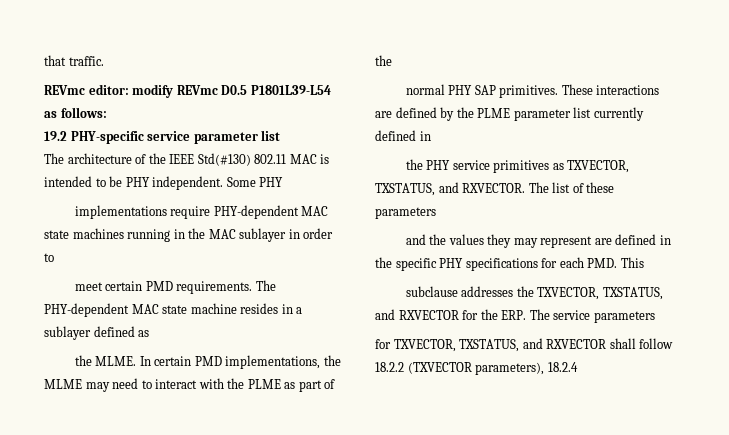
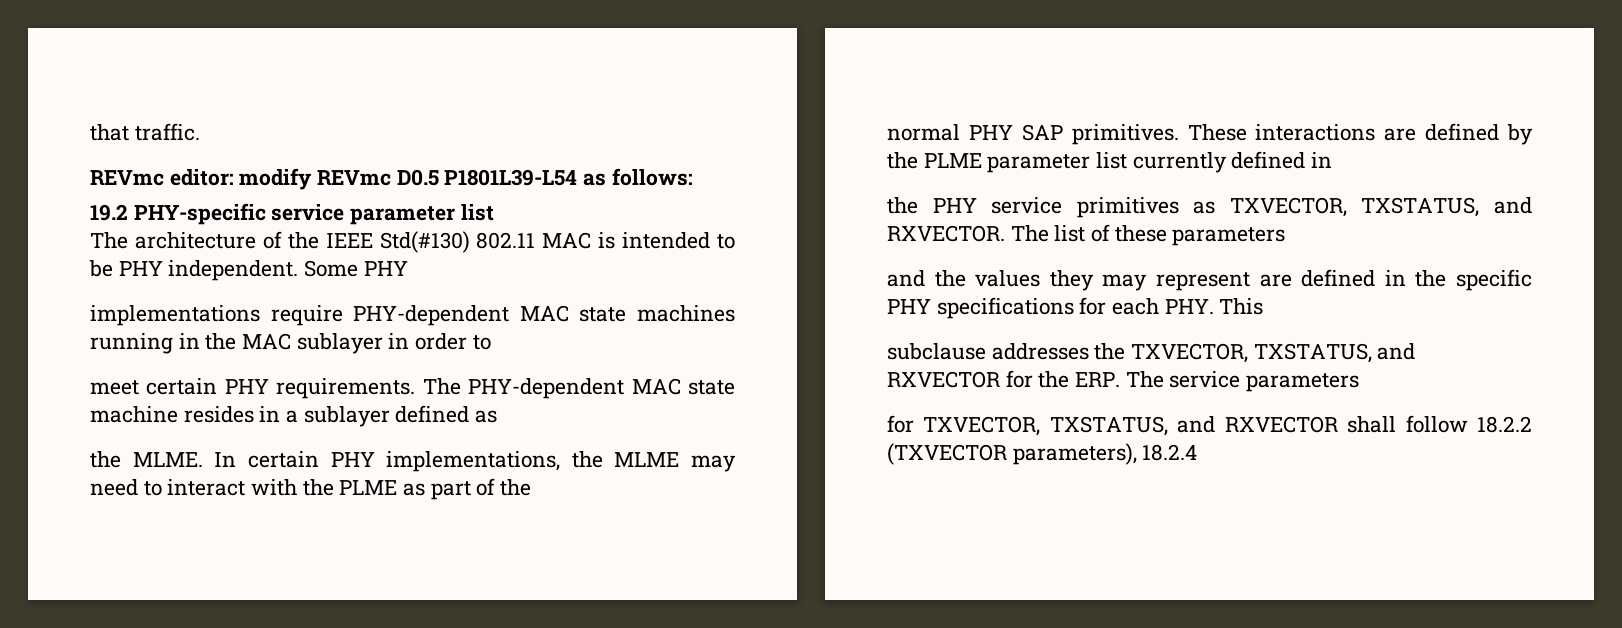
- meet certain PMD requirements.
+ meet certain PHY requirements.
- In certain PMD implementations, the MLME may need to interact with the PLME as part of the
+ In certain PHY implementations, the MLME may need to interact with the PLME as part of the
- and the values they may represent are defined in the specific PHY specifications for each PMD. This
+ and the values they may represent are defined in the specific PHY specifications for each PHY. This

